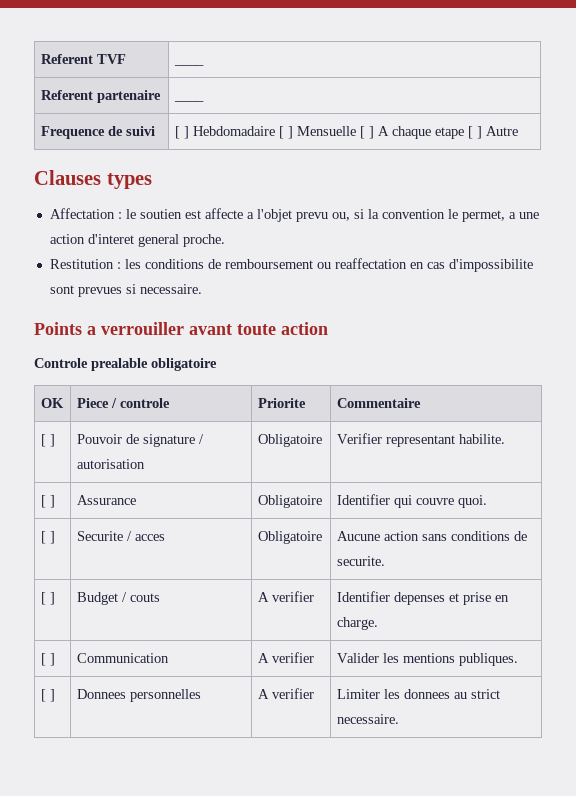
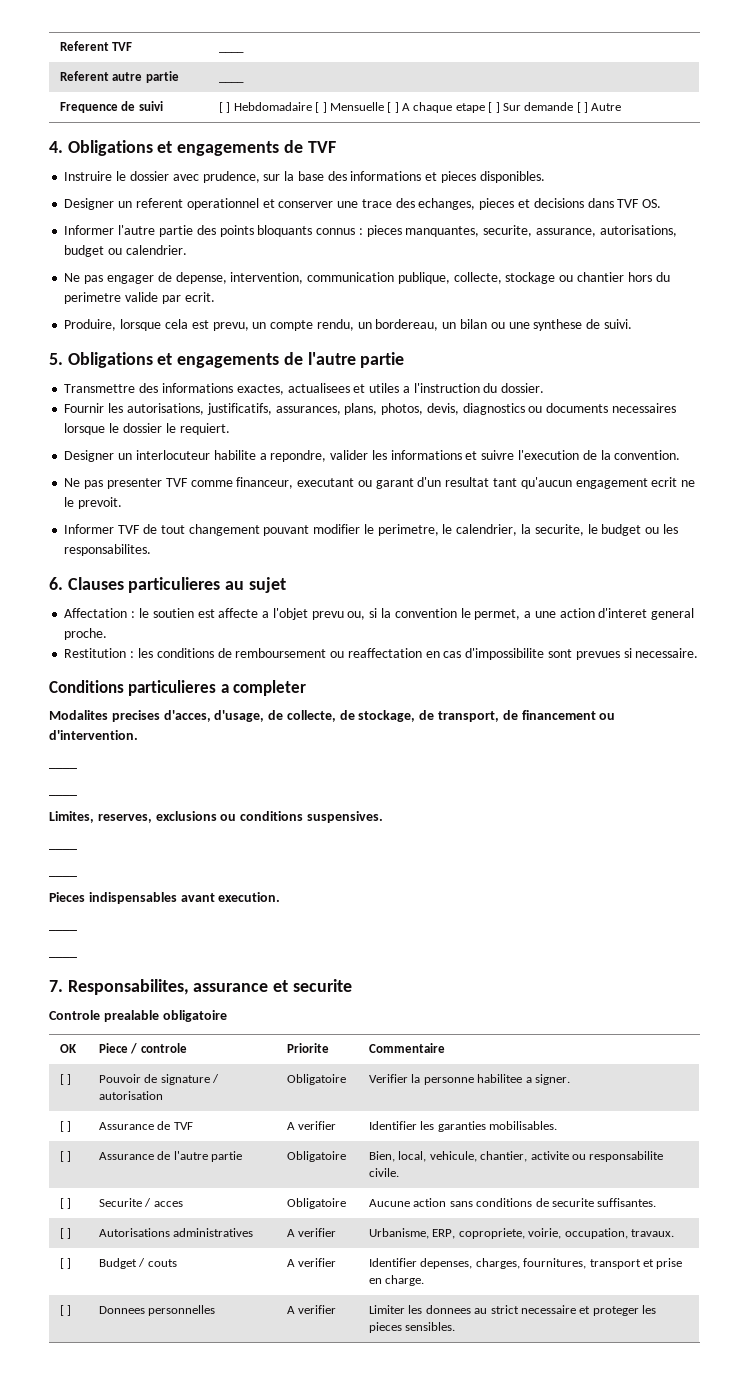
- Referent partenaire | ____
+ Referent autre partie | ____
- Frequence de suivi | [ ] Hebdomadaire [ ] Mensuelle [ ] A chaque etape [ ] Autre
- Clauses types
+ Frequence de suivi | [ ] Hebdomadaire [ ] Mensuelle [ ] A chaque etape [ ] Sur demande [ ] Autre
+ 4. Obligations et engagements de TVF
+ Instruire le dossier avec prudence, sur la base des informations et pieces disponibles.
+ Designer un referent operationnel et conserver une trace des echanges, pieces et decisions dans TVF OS.
+ Informer l'autre partie des points bloquants connus : pieces manquantes, securite, assurance, autorisations, budget ou calendrier.
+ Ne pas engager de depense, intervention, communication publique, collecte, stockage ou chantier hors du perimetre valide par ecrit.
+ Produire, lorsque cela est prevu, un compte rendu, un bordereau, un bilan ou une synthese de suivi.
+ 5. Obligations et engagements de l'autre partie
+ Transmettre des informations exactes, actualisees et utiles a l'instruction du dossier.
+ Fournir les autorisations, justificatifs, assurances, plans, photos, devis, diagnostics ou documents necessaires lorsque le dossier le requiert.
+ Designer un interlocuteur habilite a repondre, valider les informations et suivre l'execution de la convention.
+ Ne pas presenter TVF comme financeur, executant ou garant d'un resultat tant qu'aucun engagement ecrit ne le prevoit.
+ Informer TVF de tout changement pouvant modifier le perimetre, le calendrier, la securite, le budget ou les responsabilites.
+ 6. Clauses particulieres au sujet
- Points a verrouiller avant toute action
+ Conditions particulieres a completer
+ Modalites precises d'acces, d'usage, de collecte, de stockage, de transport, de financement ou d'intervention.
+ ____
+ ____
+ Limites, reserves, exclusions ou conditions suspensives.
+ ____
+ ____
+ Pieces indispensables avant execution.
+ ____
+ ____
+ 7. Responsabilites, assurance et securite
- [ ] | Pouvoir de signature / autorisation | Obligatoire | Verifier representant habilite.
- [ ] | Assurance | Obligatoire | Identifier qui couvre quoi.
+ [ ] | Pouvoir de signature / autorisation | Obligatoire | Verifier la personne habilitee a signer.
+ [ ] | Assurance de TVF | A verifier | Identifier les garanties mobilisables.
+ [ ] | Assurance de l'autre partie | Obligatoire | Bien, local, vehicule, chantier, activite ou responsabilite civile.
- [ ] | Securite / acces | Obligatoire | Aucune action sans conditions de securite.
+ [ ] | Securite / acces | Obligatoire | Aucune action sans conditions de securite suffisantes.
+ [ ] | Autorisations administratives | A verifier | Urbanisme, ERP, copropriete, voirie, occupation, travaux.
- [ ] | Budget / couts | A verifier | Identifier depenses et prise en charge.
+ [ ] | Budget / couts | A verifier | Identifier depenses, charges, fournitures, transport et prise en charge.
- [ ] | Communication | A verifier | Valider les mentions publiques.
- [ ] | Donnees personnelles | A verifier | Limiter les donnees au strict necessaire.
+ [ ] | Donnees personnelles | A verifier | Limiter les donnees au strict necessaire et proteger les pieces sensibles.

